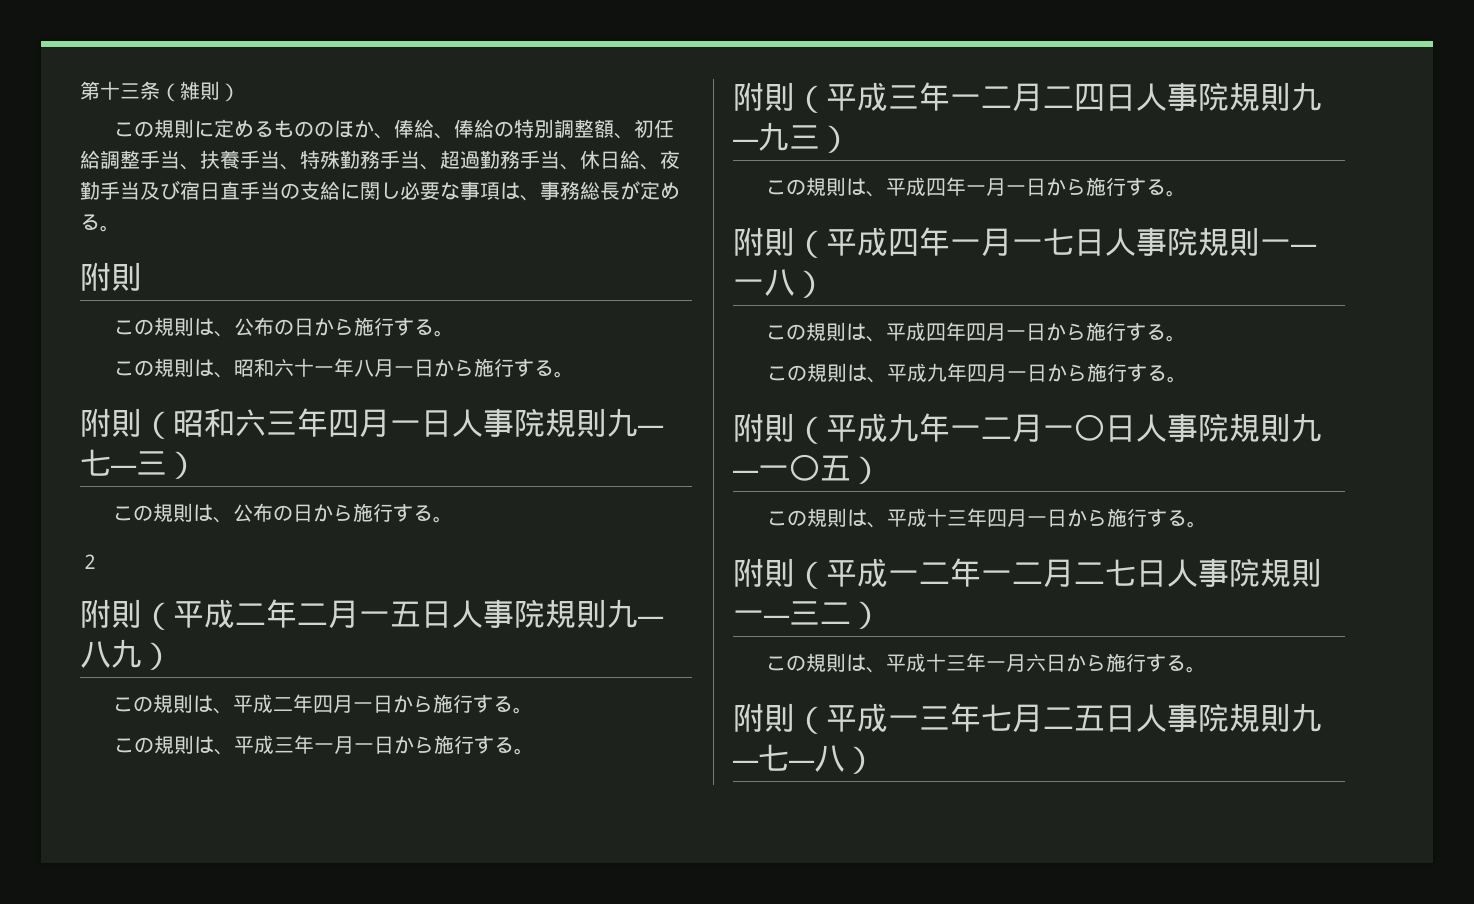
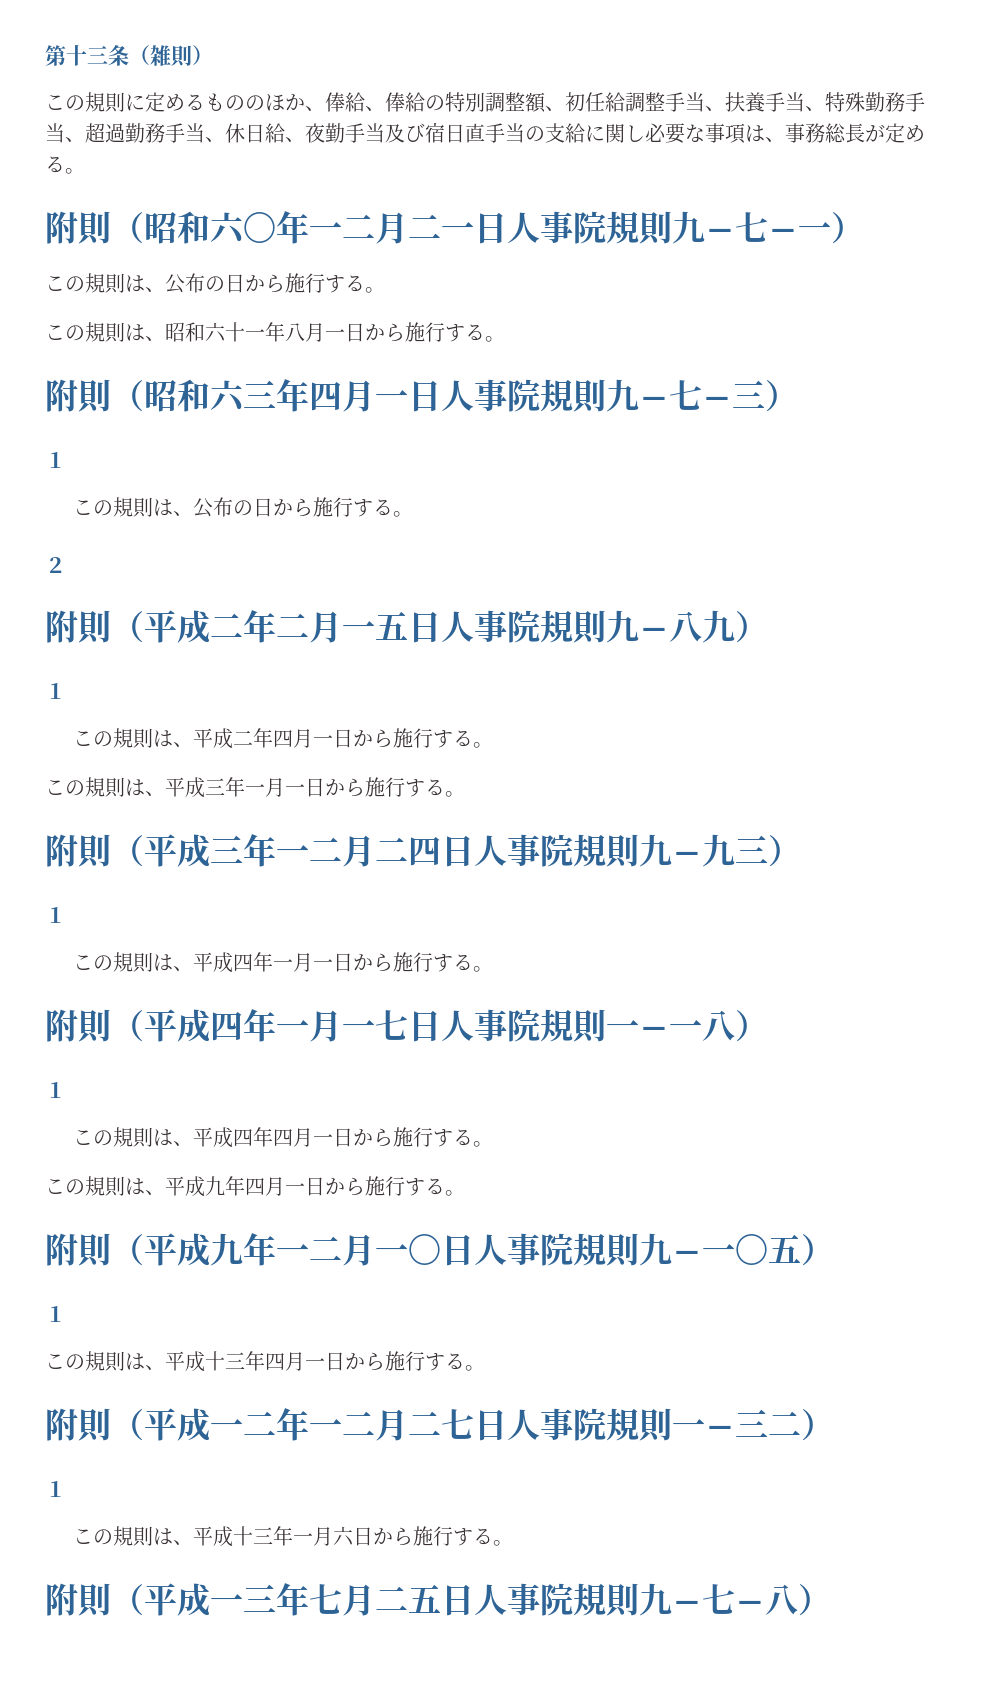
  この規則に定めるもののほか、俸給、俸給の特別調整額、初任給調整手当、扶養手当、特殊勤務手当、超過勤務手当、休日給、夜勤手当及び宿日直手当の支給に関し必要な事項は、事務総長が定める。
- 附則
+ 附則（昭和六〇年一二月二一日人事院規則九―七―一）
  附則（昭和六三年四月一日人事院規則九―七―三）
+ １
  附則（平成二年二月一五日人事院規則九―八九）
+ １
  附則（平成三年一二月二四日人事院規則九―九三）
+ １
  附則（平成四年一月一七日人事院規則一―一八）
+ １
  附則（平成九年一二月一〇日人事院規則九―一〇五）
+ １
  附則（平成一二年一二月二七日人事院規則一―三二）
+ １

